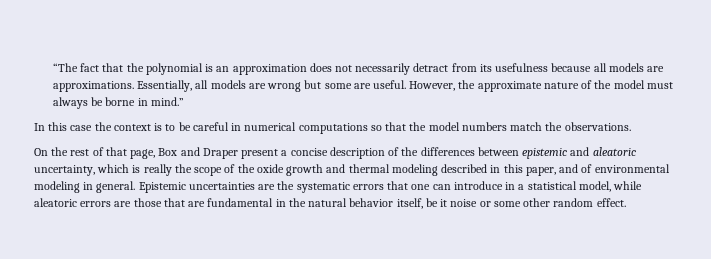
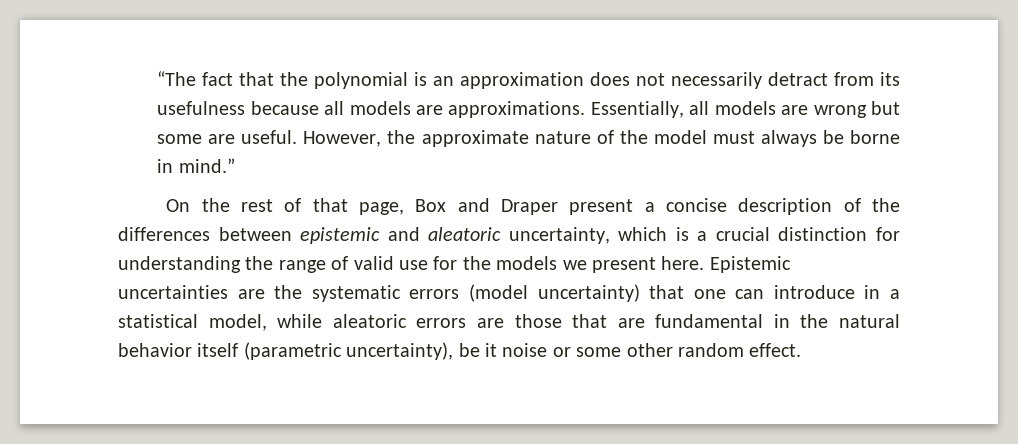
- In this case the context is to be careful in numerical computations so that the model numbers match the observations.
- On the rest of that page, Box and Draper present a concise description of the differences between epistemic and aleatoric uncertainty, which is really the scope of the oxide growth and thermal modeling described in this paper, and of environmental modeling in general.
+ On the rest of that page, Box and Draper present a concise description of the differences between epistemic and aleatoric uncertainty, which is a crucial distinction for understanding the range of valid use for the models we present here.
- Epistemic uncertainties are the systematic errors that one can introduce in a statistical model, while aleatoric errors are those that are fundamental in the natural behavior itself, be it noise or some other random effect.
+ Epistemic uncertainties are the systematic errors (model uncertainty) that one can introduce in a statistical model, while aleatoric errors are those that are fundamental in the natural behavior itself (parametric uncertainty), be it noise or some other random effect.

